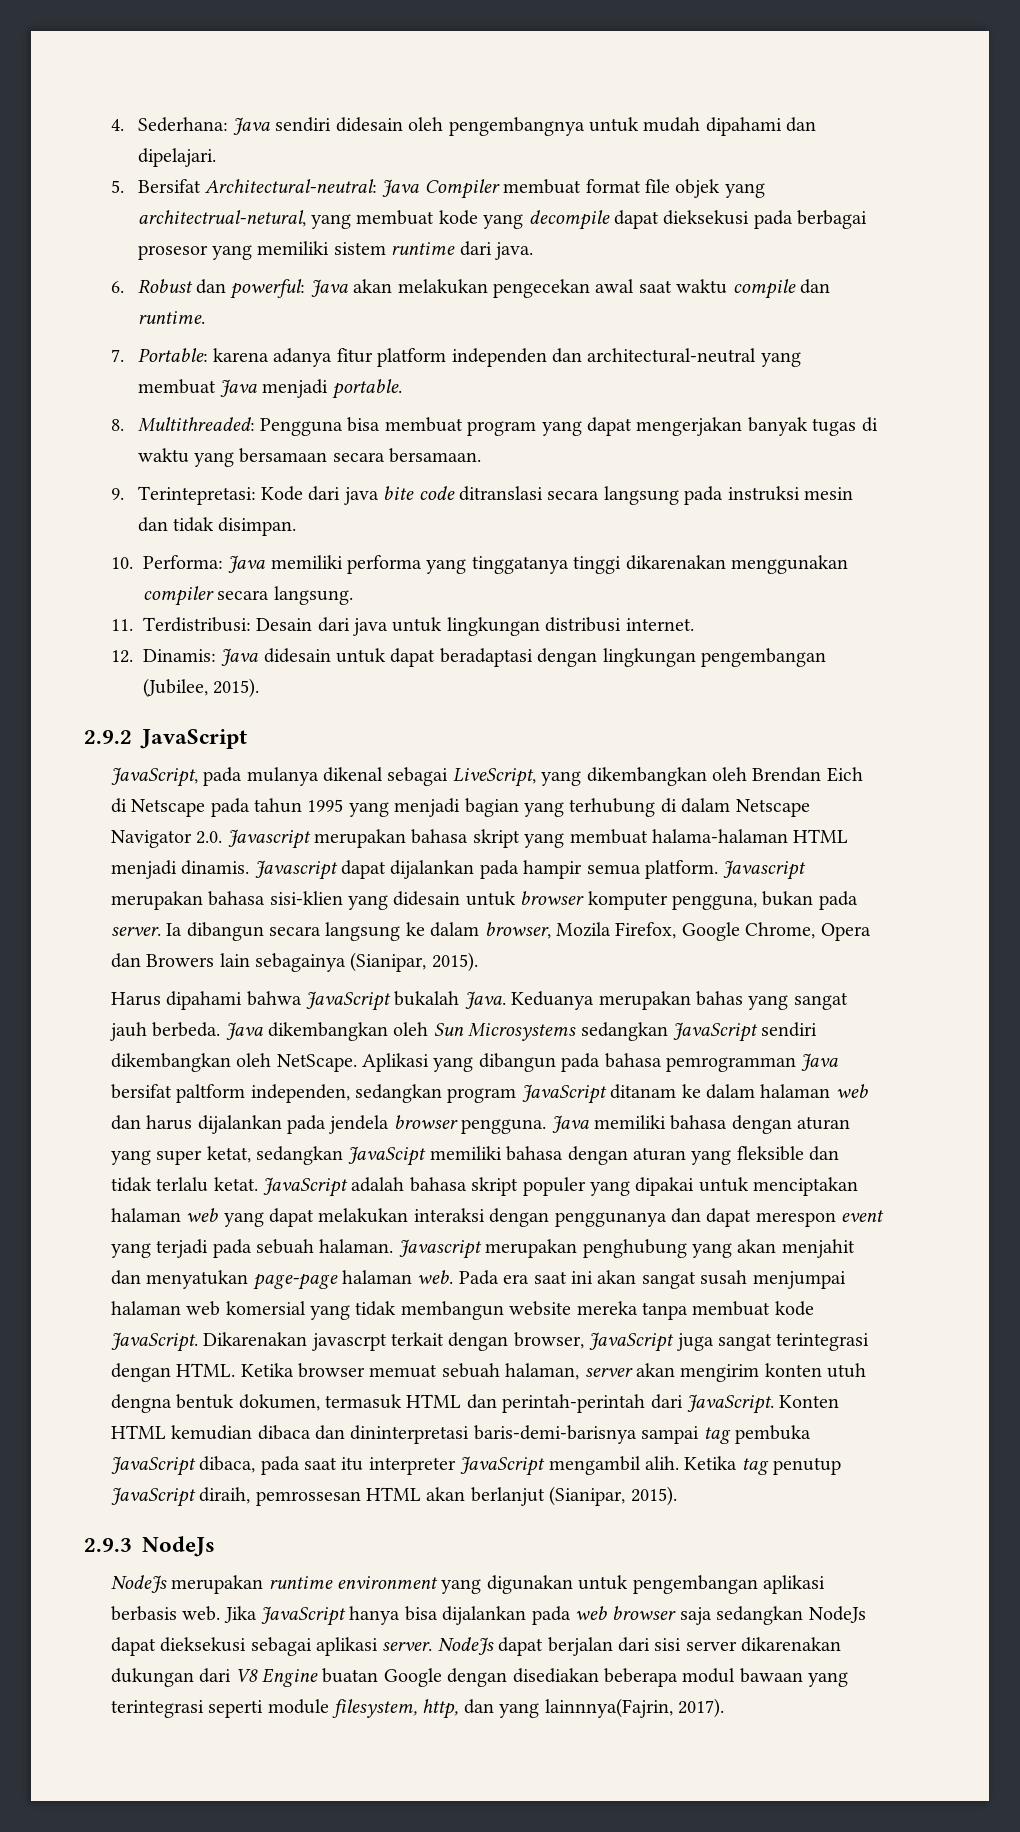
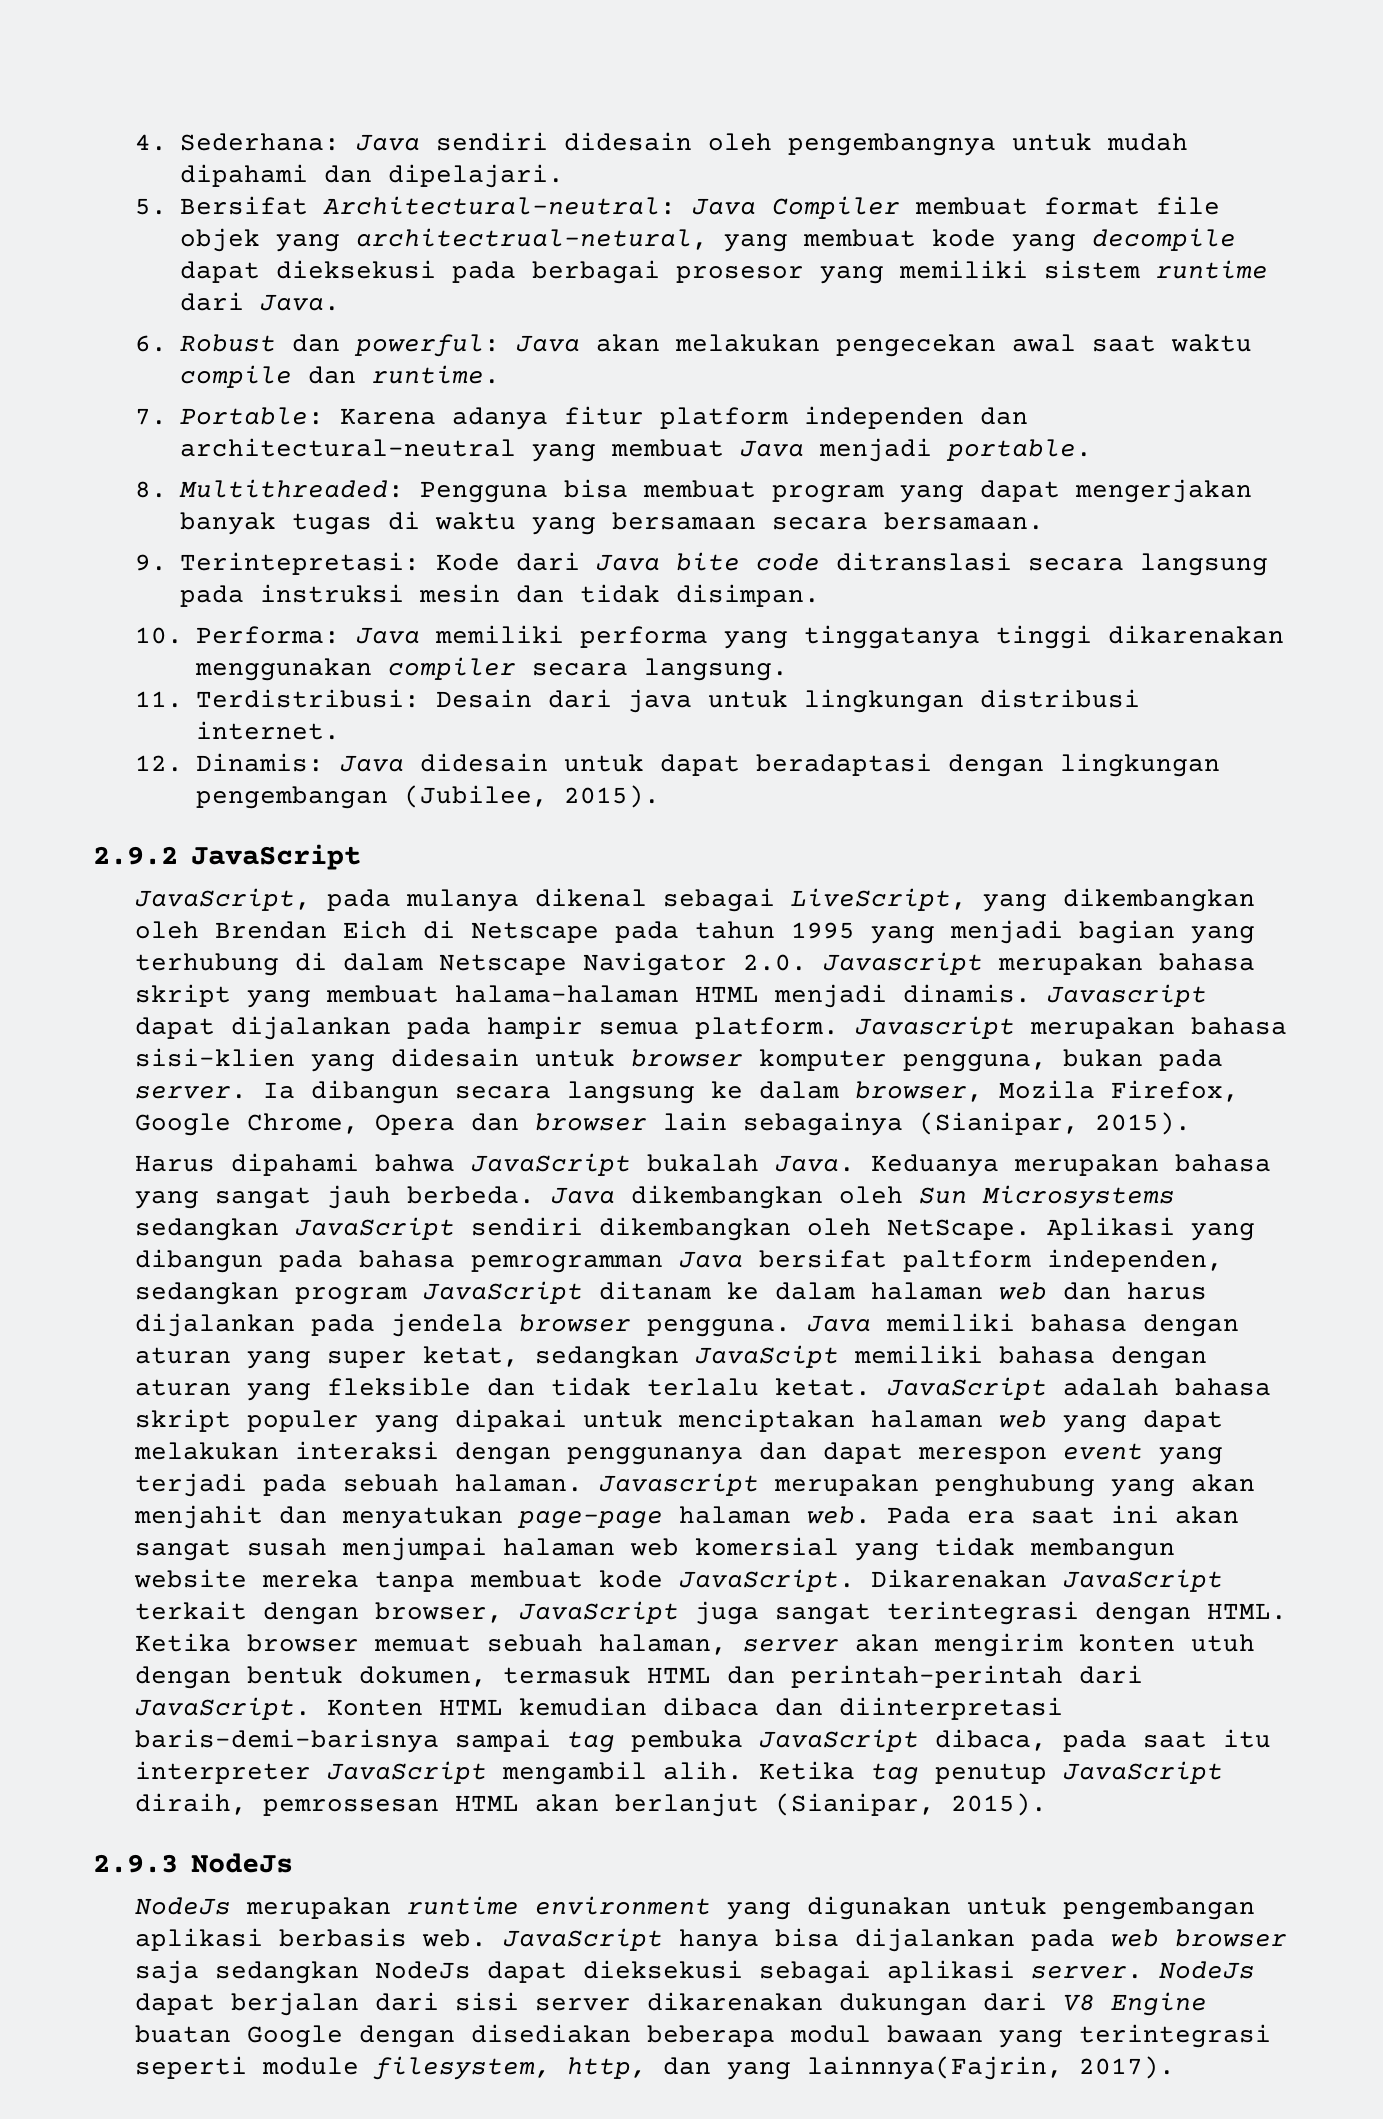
- 5. Bersifat Architectural-neutral: Java Compiler membuat format file objek yang architectrual-netural, yang membuat kode yang decompile dapat dieksekusi pada berbagai prosesor yang memiliki sistem runtime dari java.
+ 5. Bersifat Architectural-neutral: Java Compiler membuat format file objek yang architectrual-netural, yang membuat kode yang decompile dapat dieksekusi pada berbagai prosesor yang memiliki sistem runtime dari Java.
- 7. Portable: karena adanya fitur platform independen dan architectural-neutral yang membuat Java menjadi portable.
+ 7. Portable: Karena adanya fitur platform independen dan architectural-neutral yang membuat Java menjadi portable.
- 9. Terintepretasi: Kode dari java bite code ditranslasi secara langsung pada instruksi mesin dan tidak disimpan.
+ 9. Terintepretasi: Kode dari Java bite code ditranslasi secara langsung pada instruksi mesin dan tidak disimpan.
- Ia dibangun secara langsung ke dalam browser, Mozila Firefox, Google Chrome, Opera dan Browers lain sebagainya (Sianipar, 2015).
+ Ia dibangun secara langsung ke dalam browser, Mozila Firefox, Google Chrome, Opera dan browser lain sebagainya (Sianipar, 2015).
- Keduanya merupakan bahas yang sangat jauh berbeda.
+ Keduanya merupakan bahasa yang sangat jauh berbeda.
- Dikarenakan javascrpt terkait dengan browser, JavaScript juga sangat terintegrasi dengan HTML.
+ Dikarenakan JavaScript terkait dengan browser, JavaScript juga sangat terintegrasi dengan HTML.
- Ketika browser memuat sebuah halaman, server akan mengirim konten utuh dengna bentuk dokumen, termasuk HTML dan perintah-perintah dari JavaScript.
+ Ketika browser memuat sebuah halaman, server akan mengirim konten utuh dengan bentuk dokumen, termasuk HTML dan perintah-perintah dari JavaScript.
- Konten HTML kemudian dibaca dan dininterpretasi baris-demi-barisnya sampai tag pembuka JavaScript dibaca, pada saat itu interpreter JavaScript mengambil alih.
+ Konten HTML kemudian dibaca dan diinterpretasi baris-demi-barisnya sampai tag pembuka JavaScript dibaca, pada saat itu interpreter JavaScript mengambil alih.
- Jika JavaScript hanya bisa dijalankan pada web browser saja sedangkan NodeJs dapat dieksekusi sebagai aplikasi server.
+ JavaScript hanya bisa dijalankan pada web browser saja sedangkan NodeJs dapat dieksekusi sebagai aplikasi server.

